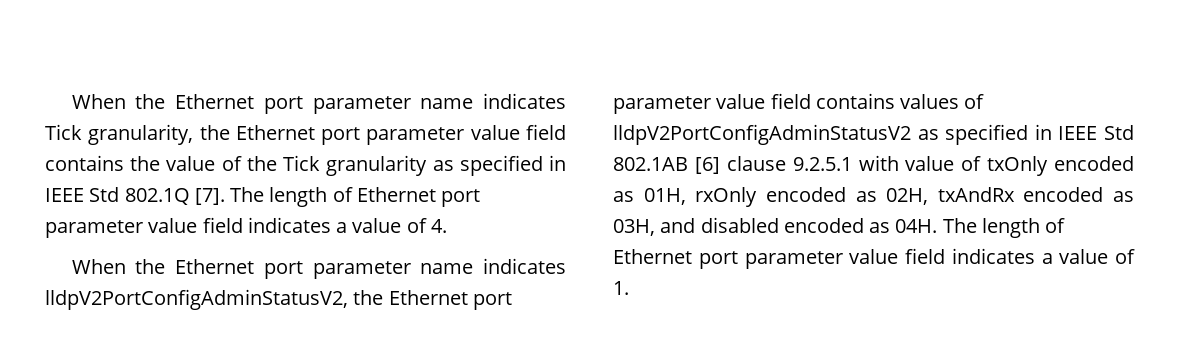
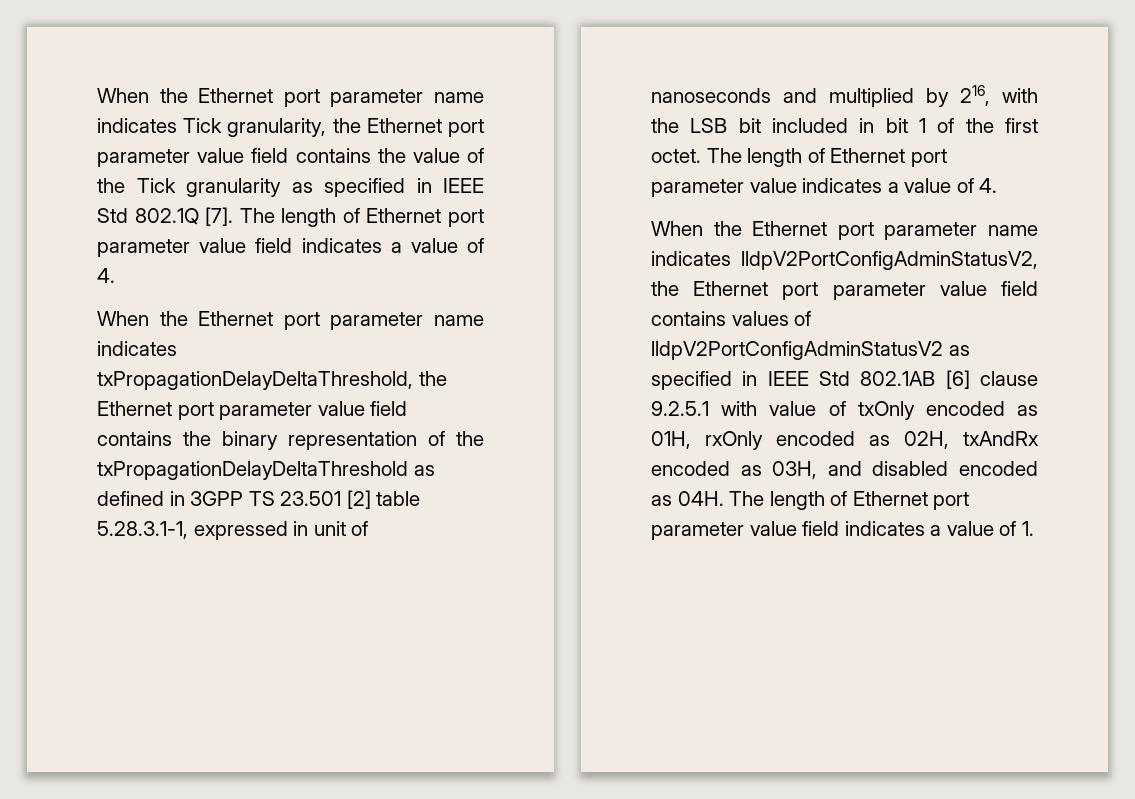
+ When the Ethernet port parameter name indicates txPropagationDelayDeltaThreshold, the Ethernet port parameter value field contains the binary representation of the txPropagationDelayDeltaThreshold as defined in 3GPP TS 23.501 [2] table 5.28.3.1-1, expressed in unit of nanoseconds and multiplied by 216, with the LSB bit included in bit 1 of the first octet. The length of Ethernet port parameter value indicates a value of 4.

